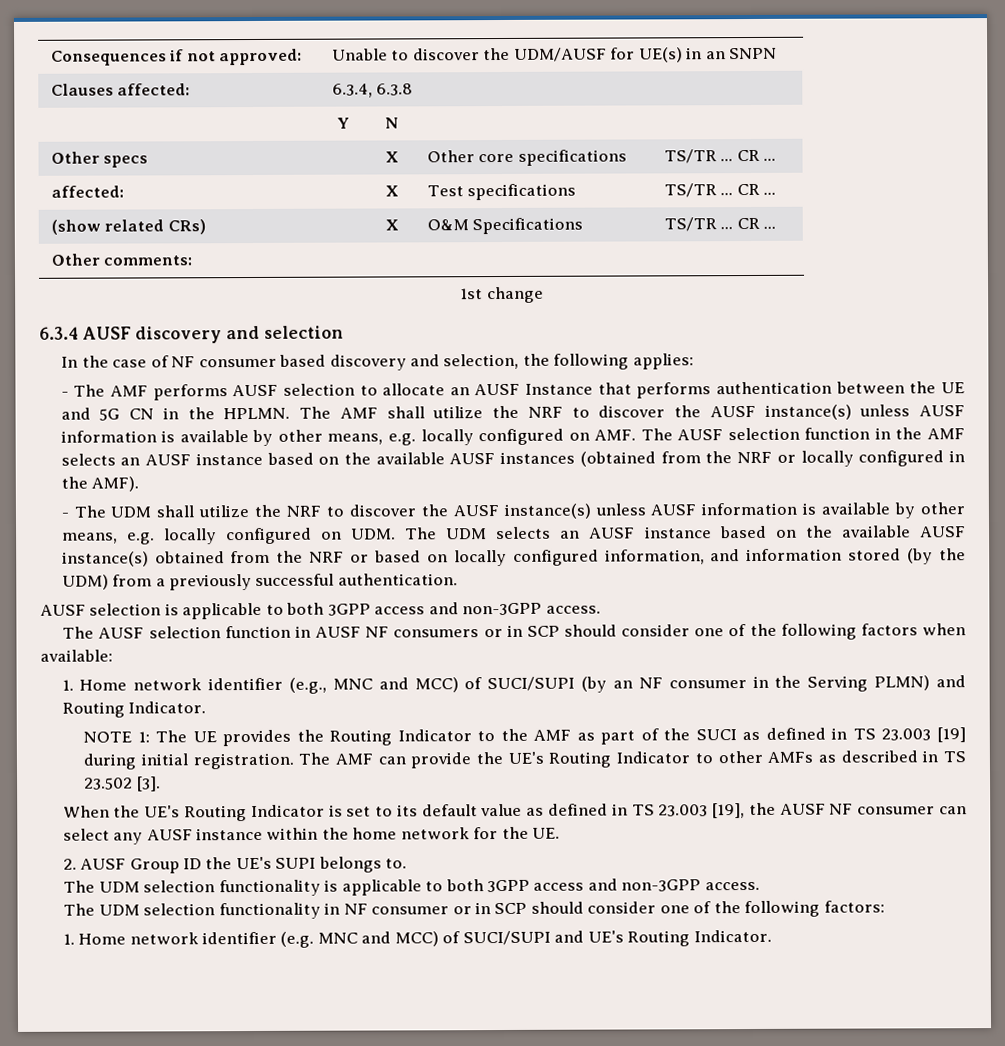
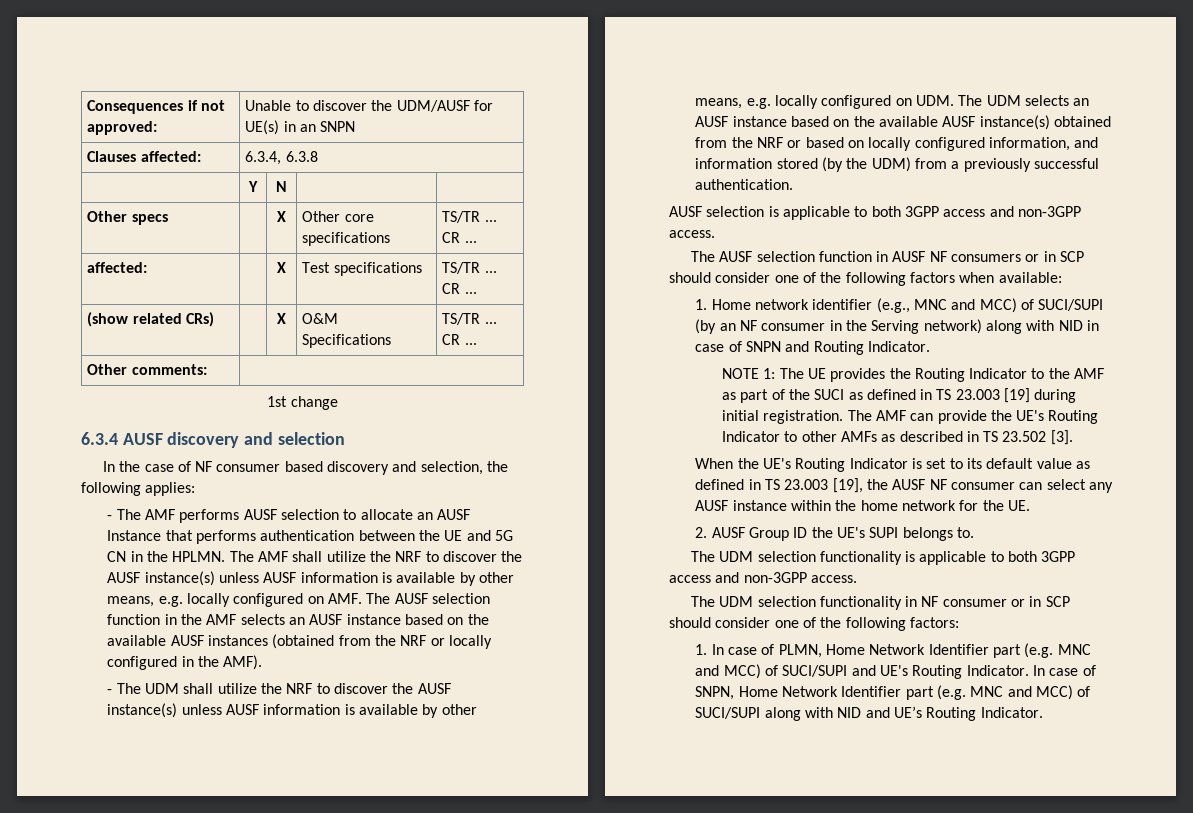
- 1. Home network identifier (e.g., MNC and MCC) of SUCI/SUPI (by an NF consumer in the Serving PLMN) and Routing Indicator.
+ 1. Home network identifier (e.g., MNC and MCC) of SUCI/SUPI (by an NF consumer in the Serving network) along with NID in case of SNPN and Routing Indicator.
- 1. Home network identifier (e.g. MNC and MCC) of SUCI/SUPI and UE's Routing Indicator.
+ 1. In case of PLMN, Home Network Identifier part (e.g. MNC and MCC) of SUCI/SUPI and UE's Routing Indicator.
+ In case of SNPN, Home Network Identifier part (e.g. MNC and MCC) of SUCI/SUPI along with NID and UE’s Routing Indicator.

